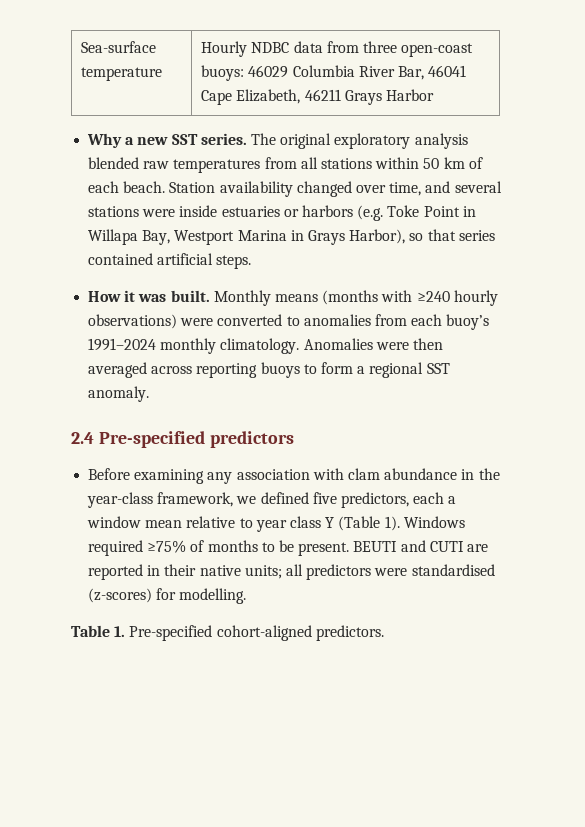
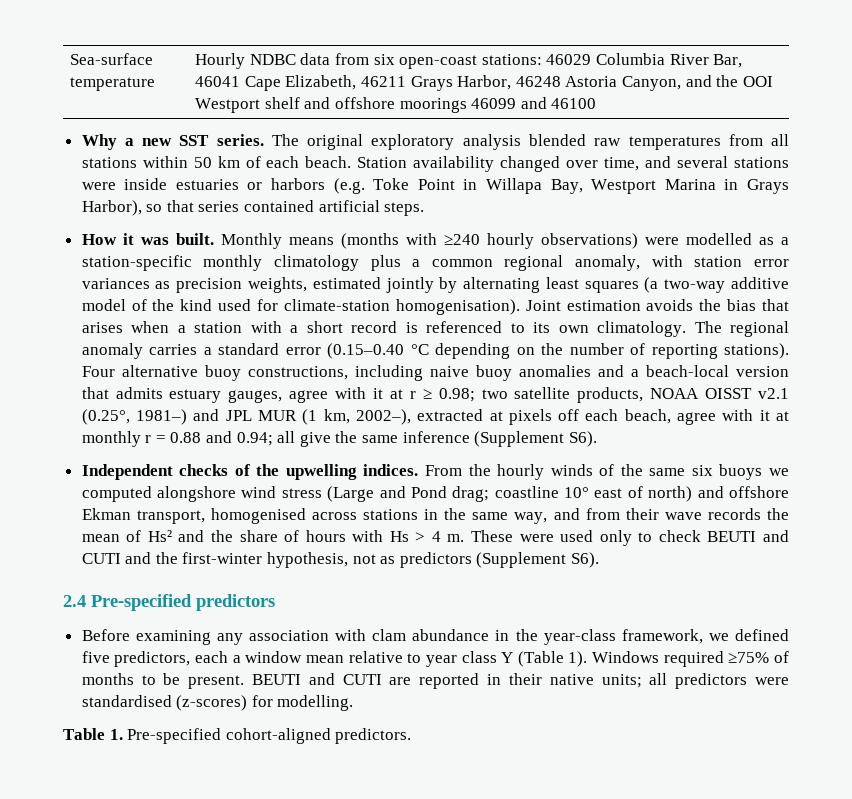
- Sea-surface temperature | Hourly NDBC data from three open-coast buoys: 46029 Columbia River Bar, 46041 Cape Elizabeth, 46211 Grays Harbor
+ Sea-surface temperature | Hourly NDBC data from six open-coast stations: 46029 Columbia River Bar, 46041 Cape Elizabeth, 46211 Grays Harbor, 46248 Astoria Canyon, and the OOI Westport shelf and offshore moorings 46099 and 46100
- Monthly means (months with ≥240 hourly observations) were converted to anomalies from each buoy’s 1991–2024 monthly climatology. Anomalies were then averaged across reporting buoys to form a regional SST anomaly.
+ Monthly means (months with ≥240 hourly observations) were modelled as a station-specific monthly climatology plus a common regional anomaly, with station error variances as precision weights, estimated jointly by alternating least squares (a two-way additive model of the kind used for climate-station homogenisation). Joint estimation avoids the bias that arises when a station with a short record is referenced to its own climatology. The regional anomaly carries a standard error (0.15–0.40 °C depending on the number of reporting stations). Four alternative buoy constructions, including naive buoy anomalies and a beach-local version that admits estuary gauges, agree with it at r ≥ 0.98; two satellite products, NOAA OISST v2.1 (0.25°, 1981–) and JPL MUR (1 km, 2002–), extracted at pixels off each beach, agree with it at monthly r = 0.88 and 0.94; all give the same inference (Supplement S6).
+ Independent checks of the upwelling indices. From the hourly winds of the same six buoys we computed alongshore wind stress (Large and Pond drag; coastline 10° east of north) and offshore Ekman transport, homogenised across stations in the same way, and from their wave records the mean of Hs² and the share of hours with Hs > 4 m. These were used only to check BEUTI and CUTI and the first-winter hypothesis, not as predictors (Supplement S6).

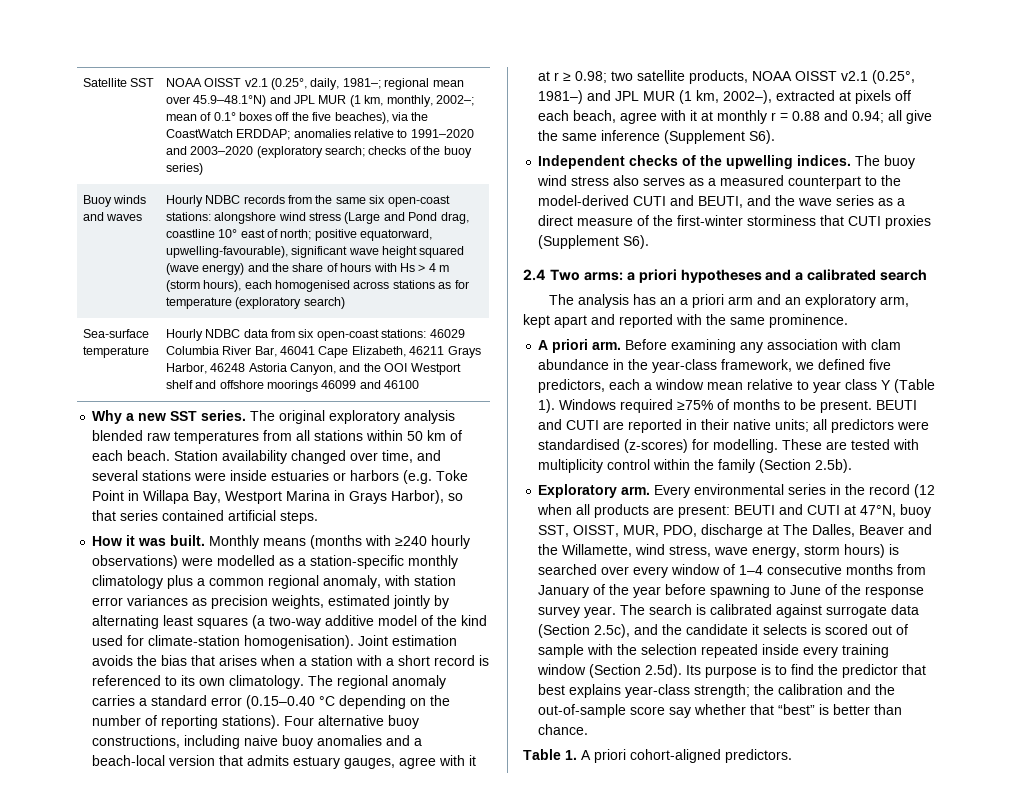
+ Satellite SST | NOAA OISST v2.1 (0.25°, daily, 1981–; regional mean over 45.9–48.1°N) and JPL MUR (1 km, monthly, 2002–; mean of 0.1° boxes off the five beaches), via the CoastWatch ERDDAP; anomalies relative to 1991–2020 and 2003–2020 (exploratory search; checks of the buoy series)
+ Buoy winds and waves | Hourly NDBC records from the same six open-coast stations: alongshore wind stress (Large and Pond drag, coastline 10° east of north; positive equatorward, upwelling-favourable), significant wave height squared (wave energy) and the share of hours with Hs > 4 m (storm hours), each homogenised across stations as for temperature (exploratory search)
- From the hourly winds of the same six buoys we computed alongshore wind stress (Large and Pond drag; coastline 10° east of north) and offshore Ekman transport, homogenised across stations in the same way, and from their wave records the mean of Hs² and the share of hours with Hs > 4 m. These were used only to check BEUTI and CUTI and the first-winter hypothesis, not as predictors (Supplement S6).
- 2.4 Pre-specified predictors
- Before examining any association with clam abundance in the year-class framework, we defined five predictors, each a window mean relative to year class Y (Table 1).
+ The buoy wind stress also serves as a measured counterpart to the model-derived CUTI and BEUTI, and the wave series as a direct measure of the first-winter storminess that CUTI proxies (Supplement S6).
+ 2.4 Two arms: a priori hypotheses and a calibrated search
+ The analysis has an a priori arm and an exploratory arm, kept apart and reported with the same prominence.
+ A priori arm. Before examining any association with clam abundance in the year-class framework, we defined five predictors, each a window mean relative to year class Y (Table 1).
+ These are tested with multiplicity control within the family (Section 2.5b).
+ Exploratory arm. Every environmental series in the record (12 when all products are present: BEUTI and CUTI at 47°N, buoy SST, OISST, MUR, PDO, discharge at The Dalles, Beaver and the Willamette, wind stress, wave energy, storm hours) is searched over every window of 1–4 consecutive months from January of the year before spawning to June of the response survey year. The search is calibrated against surrogate data (Section 2.5c), and the candidate it selects is scored out of sample with the selection repeated inside every training window (Section 2.5d). Its purpose is to find the predictor that best explains year-class strength; the calibration and the out-of-sample score say whether that “best” is better than chance.
- Table 1. Pre-specified cohort-aligned predictors.
+ Table 1. A priori cohort-aligned predictors.

